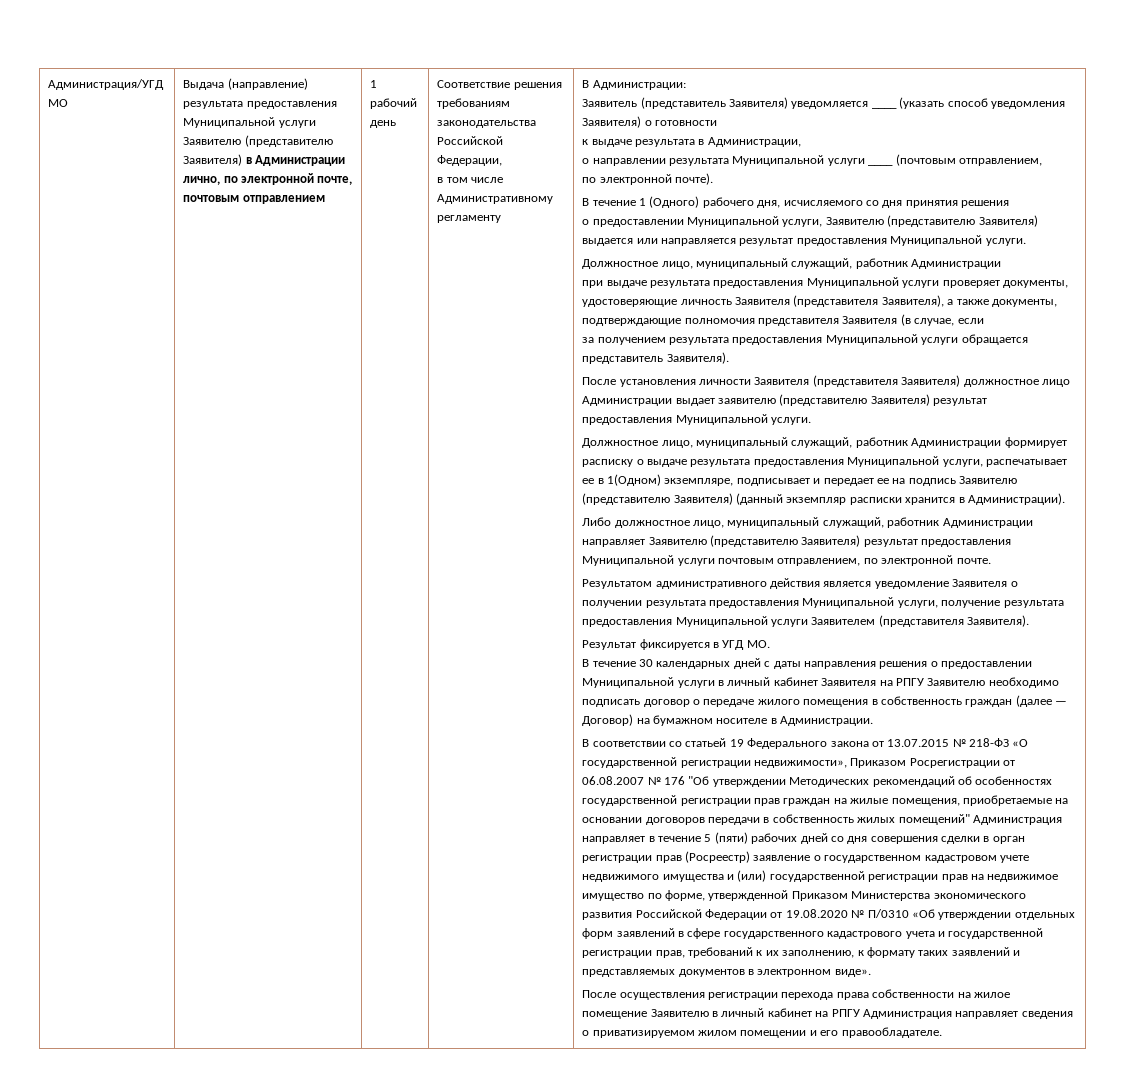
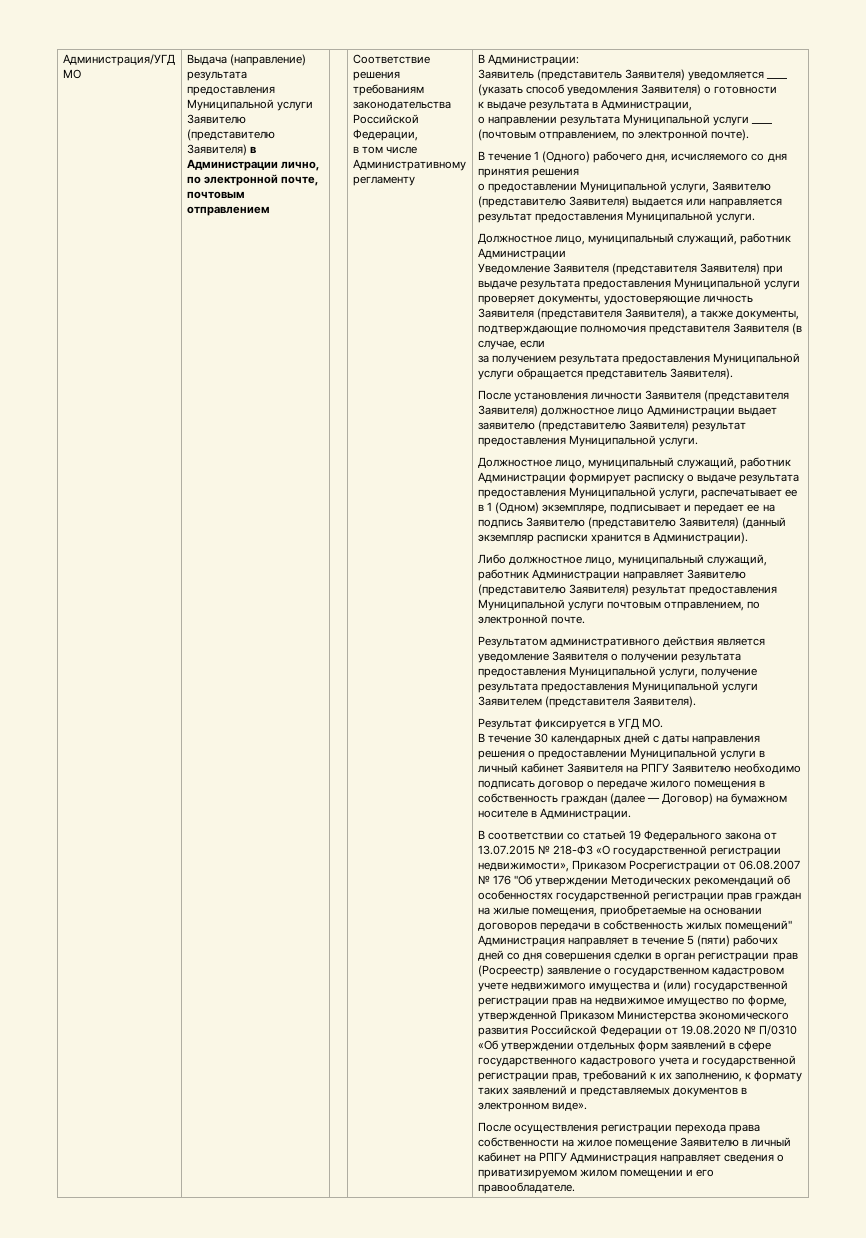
- 1 рабочий день
- о направлении результата Муниципальной услуги ____ (почтовым отправлением,
- по электронной почте).
+ о направлении результата Муниципальной услуги ____ (почтовым отправлением, по электронной почте).
- при выдаче результата предоставления Муниципальной услуги проверяет документы, удостоверяющие личность Заявителя (представителя Заявителя), а также документы, подтверждающие полномочия представителя Заявителя (в случае, если
+ Уведомление Заявителя (представителя Заявителя) при выдаче результата предоставления Муниципальной услуги проверяет документы, удостоверяющие личность Заявителя (представителя Заявителя), а также документы, подтверждающие полномочия представителя Заявителя (в случае, если
- Должностное лицо, муниципальный служащий, работник Администрации формирует расписку о выдаче результата предоставления Муниципальной услуги, распечатывает ее в 1(Одном) экземпляре, подписывает и передает ее на подпись Заявителю (представителю Заявителя) (данный экземпляр расписки хранится в Администрации).
+ Должностное лицо, муниципальный служащий, работник Администрации формирует расписку о выдаче результата предоставления Муниципальной услуги, распечатывает ее в 1 (Одном) экземпляре, подписывает и передает ее на подпись Заявителю (представителю Заявителя) (данный экземпляр расписки хранится в Администрации).

